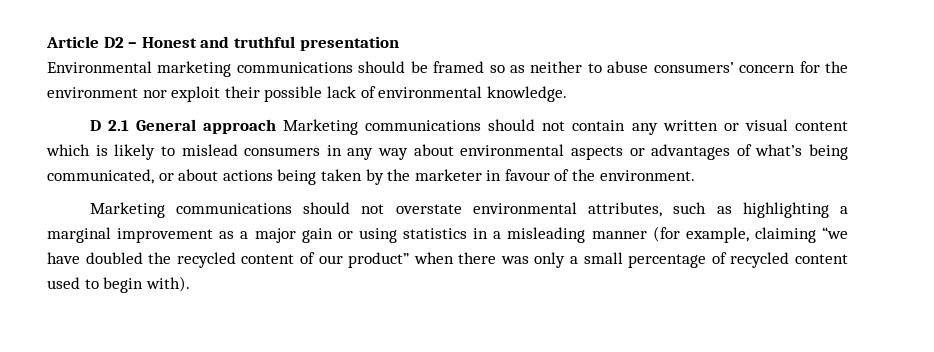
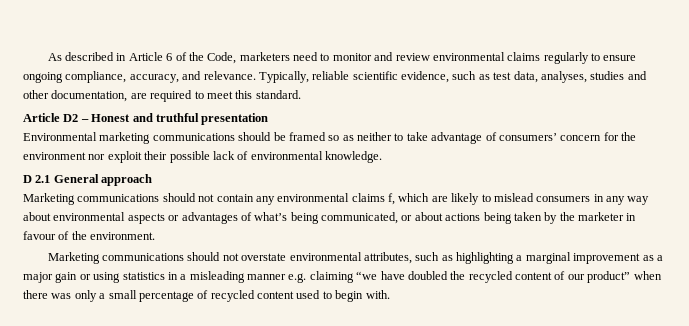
+ As described in Article 6 of the Code, marketers need to monitor and review environmental claims regularly to ensure ongoing compliance, accuracy, and relevance. Typically, reliable scientific evidence, such as test data, analyses, studies and other documentation, are required to meet this standard.
- Environmental marketing communications should be framed so as neither to abuse consumers’ concern for the environment nor exploit their possible lack of environmental knowledge.
+ Environmental marketing communications should be framed so as neither to take advantage of consumers’ concern for the environment nor exploit their possible lack of environmental knowledge.
- D 2.1 General approach Marketing communications should not contain any written or visual content which is likely to mislead consumers in any way about environmental aspects or advantages of what’s being communicated, or about actions being taken by the marketer in favour of the environment.
+ D 2.1 General approach
+ Marketing communications should not contain any environmental claims f, which are likely to mislead consumers in any way about environmental aspects or advantages of what’s being communicated, or about actions being taken by the marketer in favour of the environment.
- Marketing communications should not overstate environmental attributes, such as highlighting a marginal improvement as a major gain or using statistics in a misleading manner (for example, claiming “we have doubled the recycled content of our product” when there was only a small percentage of recycled content used to begin with).
+ Marketing communications should not overstate environmental attributes, such as highlighting a marginal improvement as a major gain or using statistics in a misleading manner e.g. claiming “we have doubled the recycled content of our product” when there was only a small percentage of recycled content used to begin with.

